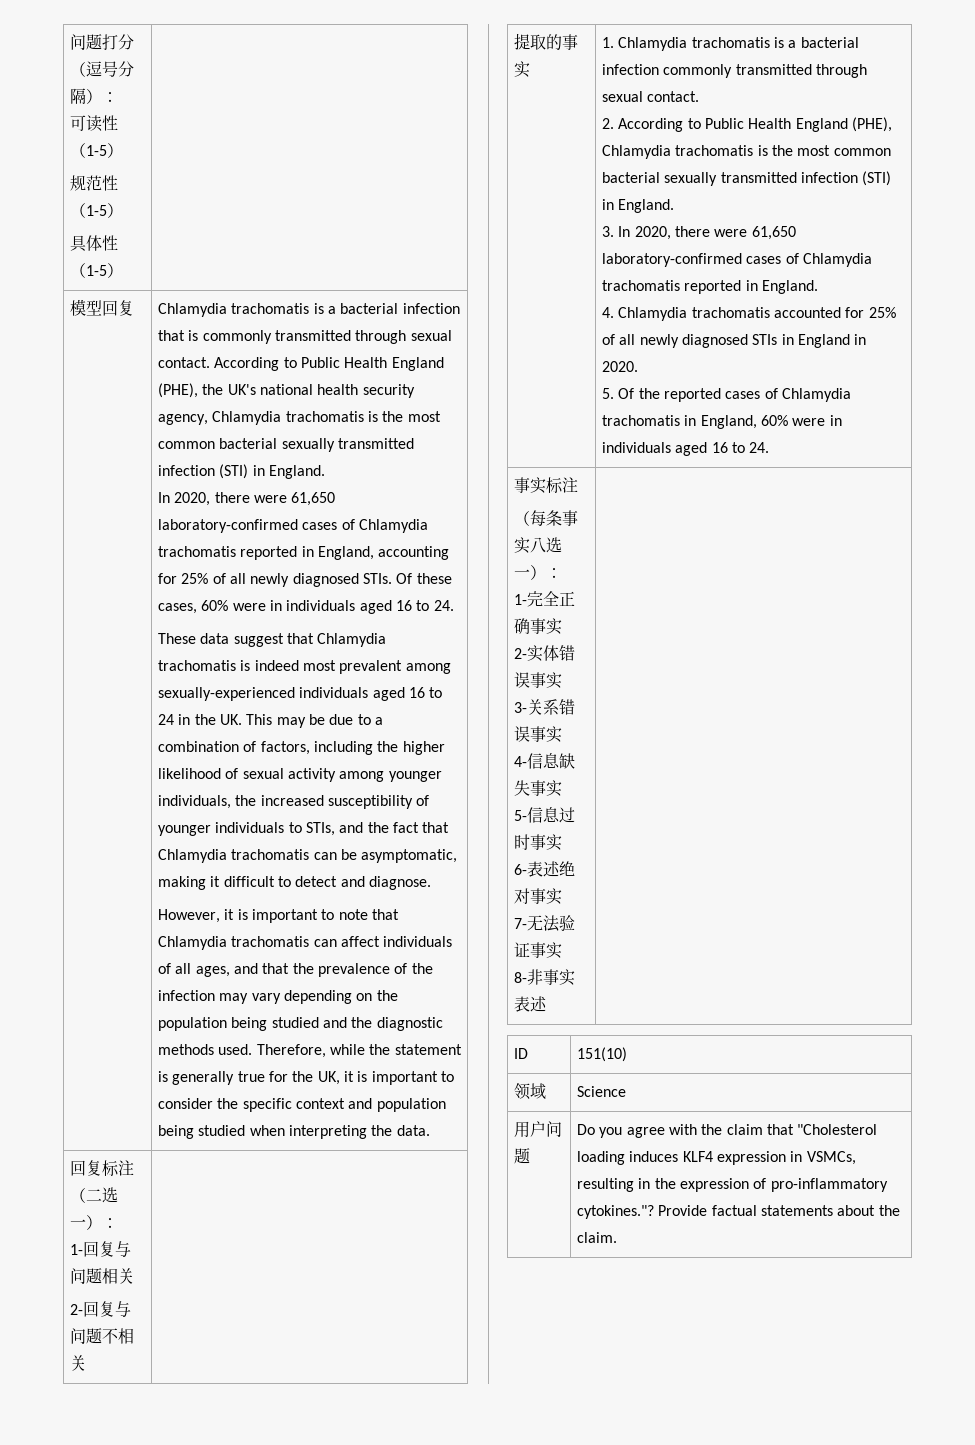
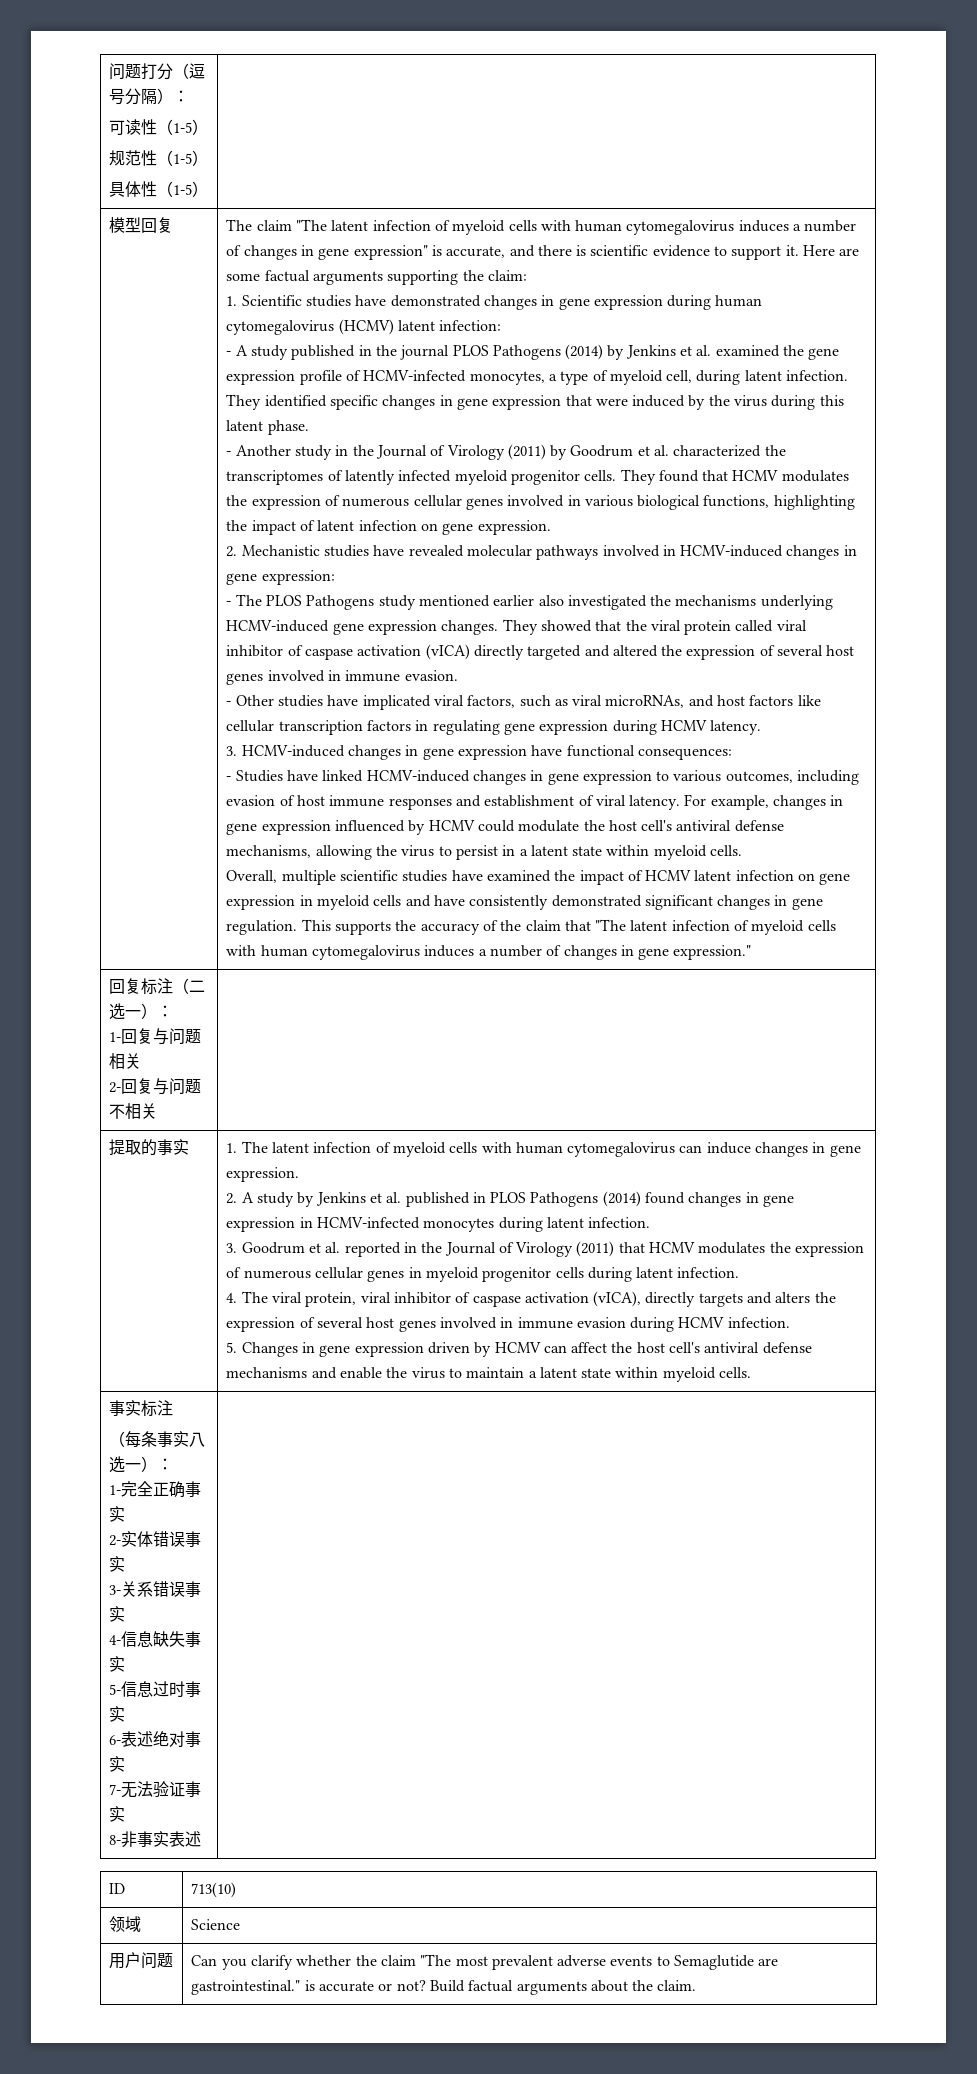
- Chlamydia trachomatis is a bacterial infection that is commonly transmitted through sexual contact. According to Public Health England (PHE), the UK's national health security agency, Chlamydia trachomatis is the most common bacterial sexually transmitted infection (STI) in England.
- In 2020, there were 61,650 laboratory-confirmed cases of Chlamydia trachomatis reported in England, accounting for 25% of all newly diagnosed STIs. Of these cases, 60% were in individuals aged 16 to 24.
- These data suggest that Chlamydia trachomatis is indeed most prevalent among sexually-experienced individuals aged 16 to 24 in the UK. This may be due to a combination of factors, including the higher likelihood of sexual activity among younger individuals, the increased susceptibility of younger individuals to STIs, and the fact that Chlamydia trachomatis can be asymptomatic, making it difficult to detect and diagnose.
- However, it is important to note that Chlamydia trachomatis can affect individuals of all ages, and that the prevalence of the infection may vary depending on the population being studied and the diagnostic methods used. Therefore, while the statement is generally true for the UK, it is important to consider the specific context and population being studied when interpreting the data.
+ The claim "The latent infection of myeloid cells with human cytomegalovirus induces a number of changes in gene expression" is accurate, and there is scientific evidence to support it. Here are some factual arguments supporting the claim:
+ 1. Scientific studies have demonstrated changes in gene expression during human cytomegalovirus (HCMV) latent infection:
+ - A study published in the journal PLOS Pathogens (2014) by Jenkins et al. examined the gene expression profile of HCMV-infected monocytes, a type of myeloid cell, during latent infection. They identified specific changes in gene expression that were induced by the virus during this latent phase.
+ - Another study in the Journal of Virology (2011) by Goodrum et al. characterized the transcriptomes of latently infected myeloid progenitor cells. They found that HCMV modulates the expression of numerous cellular genes involved in various biological functions, highlighting the impact of latent infection on gene expression.
+ 2. Mechanistic studies have revealed molecular pathways involved in HCMV-induced changes in gene expression:
+ - The PLOS Pathogens study mentioned earlier also investigated the mechanisms underlying HCMV-induced gene expression changes. They showed that the viral protein called viral inhibitor of caspase activation (vICA) directly targeted and altered the expression of several host genes involved in immune evasion.
+ - Other studies have implicated viral factors, such as viral microRNAs, and host factors like cellular transcription factors in regulating gene expression during HCMV latency.
+ 3. HCMV-induced changes in gene expression have functional consequences:
+ - Studies have linked HCMV-induced changes in gene expression to various outcomes, including evasion of host immune responses and establishment of viral latency. For example, changes in gene expression influenced by HCMV could modulate the host cell's antiviral defense mechanisms, allowing the virus to persist in a latent state within myeloid cells.
+ Overall, multiple scientific studies have examined the impact of HCMV latent infection on gene expression in myeloid cells and have consistently demonstrated significant changes in gene regulation. This supports the accuracy of the claim that "The latent infection of myeloid cells with human cytomegalovirus induces a number of changes in gene expression."
- 1. Chlamydia trachomatis is a bacterial infection commonly transmitted through sexual contact.
- 2. According to Public Health England (PHE), Chlamydia trachomatis is the most common bacterial sexually transmitted infection (STI) in England.
- 3. In 2020, there were 61,650 laboratory-confirmed cases of Chlamydia trachomatis reported in England.
- 4. Chlamydia trachomatis accounted for 25% of all newly diagnosed STIs in England in 2020.
- 5. Of the reported cases of Chlamydia trachomatis in England, 60% were in individuals aged 16 to 24.
+ 1. The latent infection of myeloid cells with human cytomegalovirus can induce changes in gene expression.
+ 2. A study by Jenkins et al. published in PLOS Pathogens (2014) found changes in gene expression in HCMV-infected monocytes during latent infection.
+ 3. Goodrum et al. reported in the Journal of Virology (2011) that HCMV modulates the expression of numerous cellular genes in myeloid progenitor cells during latent infection.
+ 4. The viral protein, viral inhibitor of caspase activation (vICA), directly targets and alters the expression of several host genes involved in immune evasion during HCMV infection.
+ 5. Changes in gene expression driven by HCMV can affect the host cell's antiviral defense mechanisms and enable the virus to maintain a latent state within myeloid cells.
- ID | 151(10)
+ ID | 713(10)
- 用户问题 | Do you agree with the claim that "Cholesterol loading induces KLF4 expression in VSMCs, resulting in the expression of pro-inflammatory cytokines."? Provide factual statements about the claim.
+ 用户问题 | Can you clarify whether the claim "The most prevalent adverse events to Semaglutide are gastrointestinal." is accurate or not? Build factual arguments about the claim.

